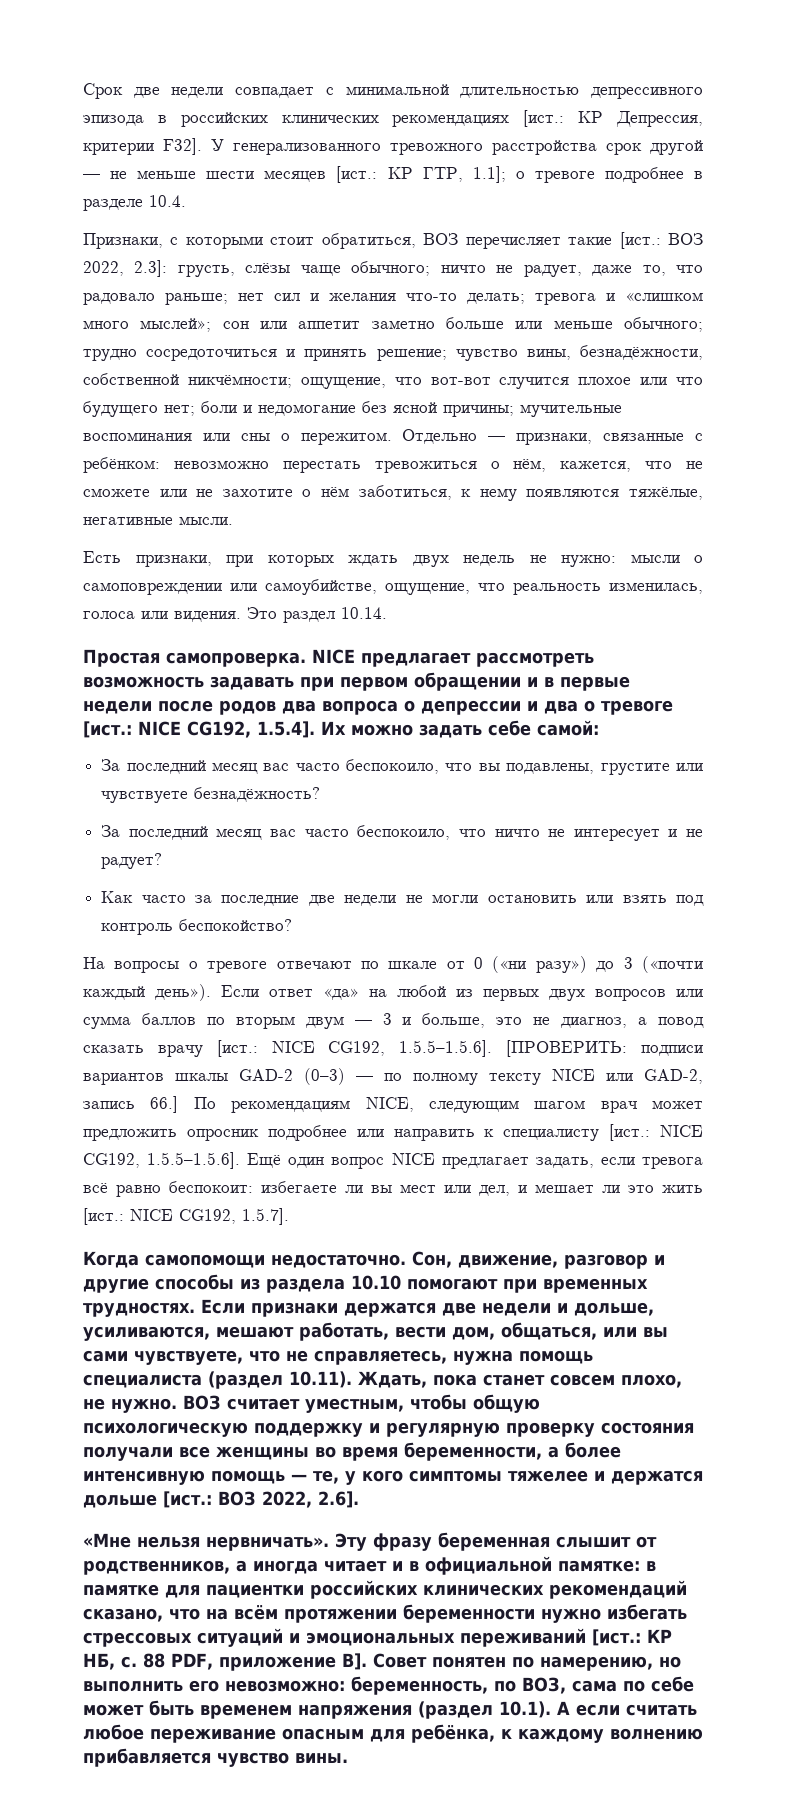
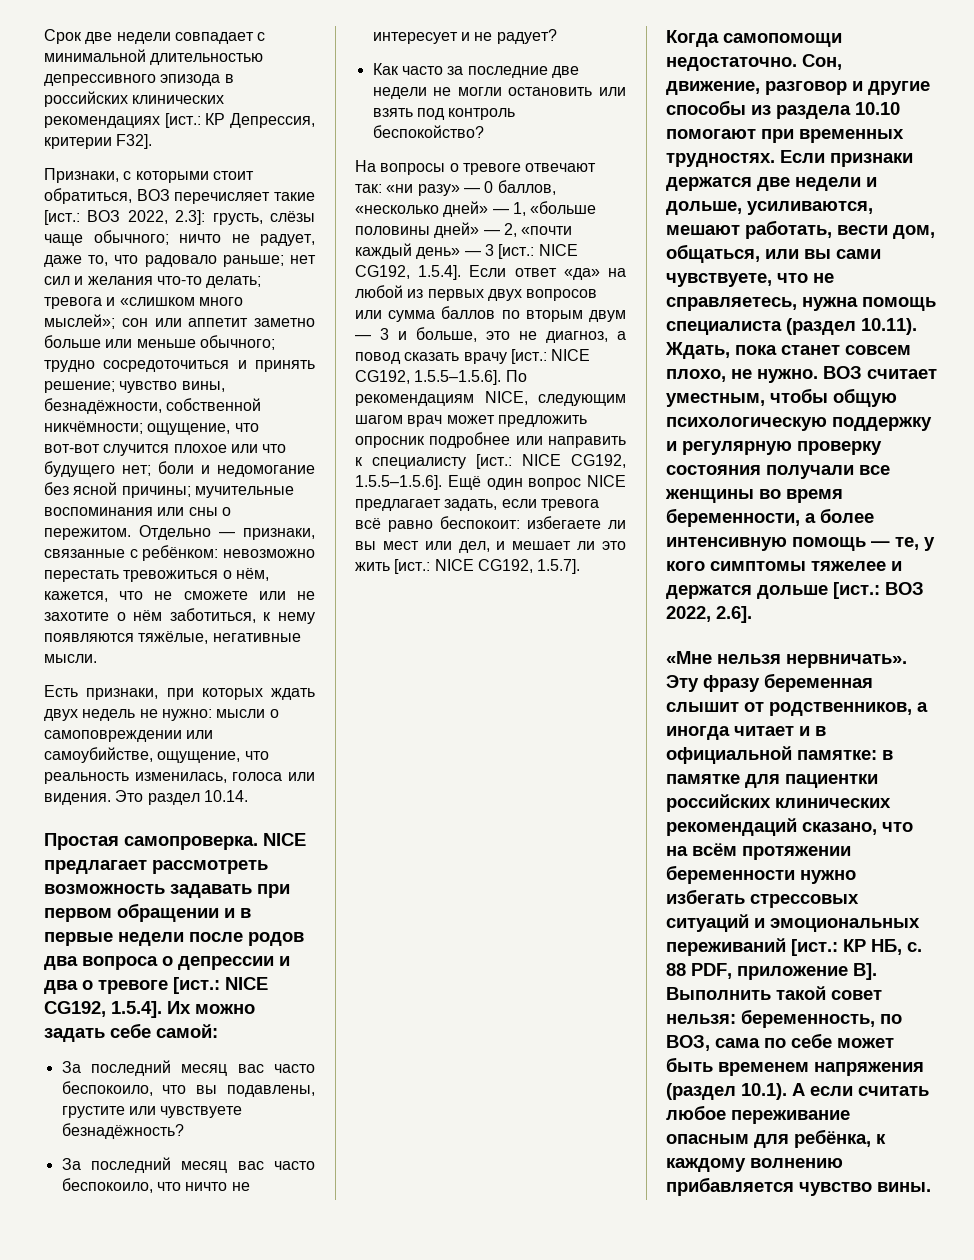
- У генерализованного тревожного расстройства срок другой — не меньше шести месяцев [ист.: КР ГТР, 1.1]; о тревоге подробнее в разделе 10.4.
- На вопросы о тревоге отвечают по шкале от 0 («ни разу») до 3 («почти каждый день»). Если ответ «да» на любой из первых двух вопросов или сумма баллов по вторым двум — 3 и больше, это не диагноз, а повод сказать врачу [ист.:
+ На вопросы о тревоге отвечают так: «ни разу» — 0 баллов, «несколько дней» — 1, «больше половины дней» — 2, «почти каждый день» — 3 [ист.: NICE CG192, 1.5.4]. Если ответ «да» на любой из первых двух вопросов или сумма баллов по вторым двум — 3 и больше, это не диагноз, а повод сказать врачу [ист.:
- NICE CG192, 1.5.5–1.5.6]. [ПРОВЕРИТЬ: подписи вариантов шкалы GAD-2 (0–3) — по полному тексту NICE или GAD-2, запись 66.] По рекомендациям NICE, следующим шагом врач может предложить опросник подробнее или направить к специалисту [ист.:
+ NICE CG192, 1.5.5–1.5.6]. По рекомендациям NICE, следующим шагом врач может предложить опросник подробнее или направить к специалисту [ист.:
- 88 PDF, приложение В]. Совет понятен по намерению, но выполнить его невозможно: беременность, по ВОЗ, сама по себе может быть временем напряжения (раздел 10.1). А если считать любое переживание опасным для ребёнка, к каждому волнению прибавляется чувство вины.
+ 88 PDF, приложение В]. Выполнить такой совет нельзя: беременность, по ВОЗ, сама по себе может быть временем напряжения (раздел 10.1). А если считать любое переживание опасным для ребёнка, к каждому волнению прибавляется чувство вины.

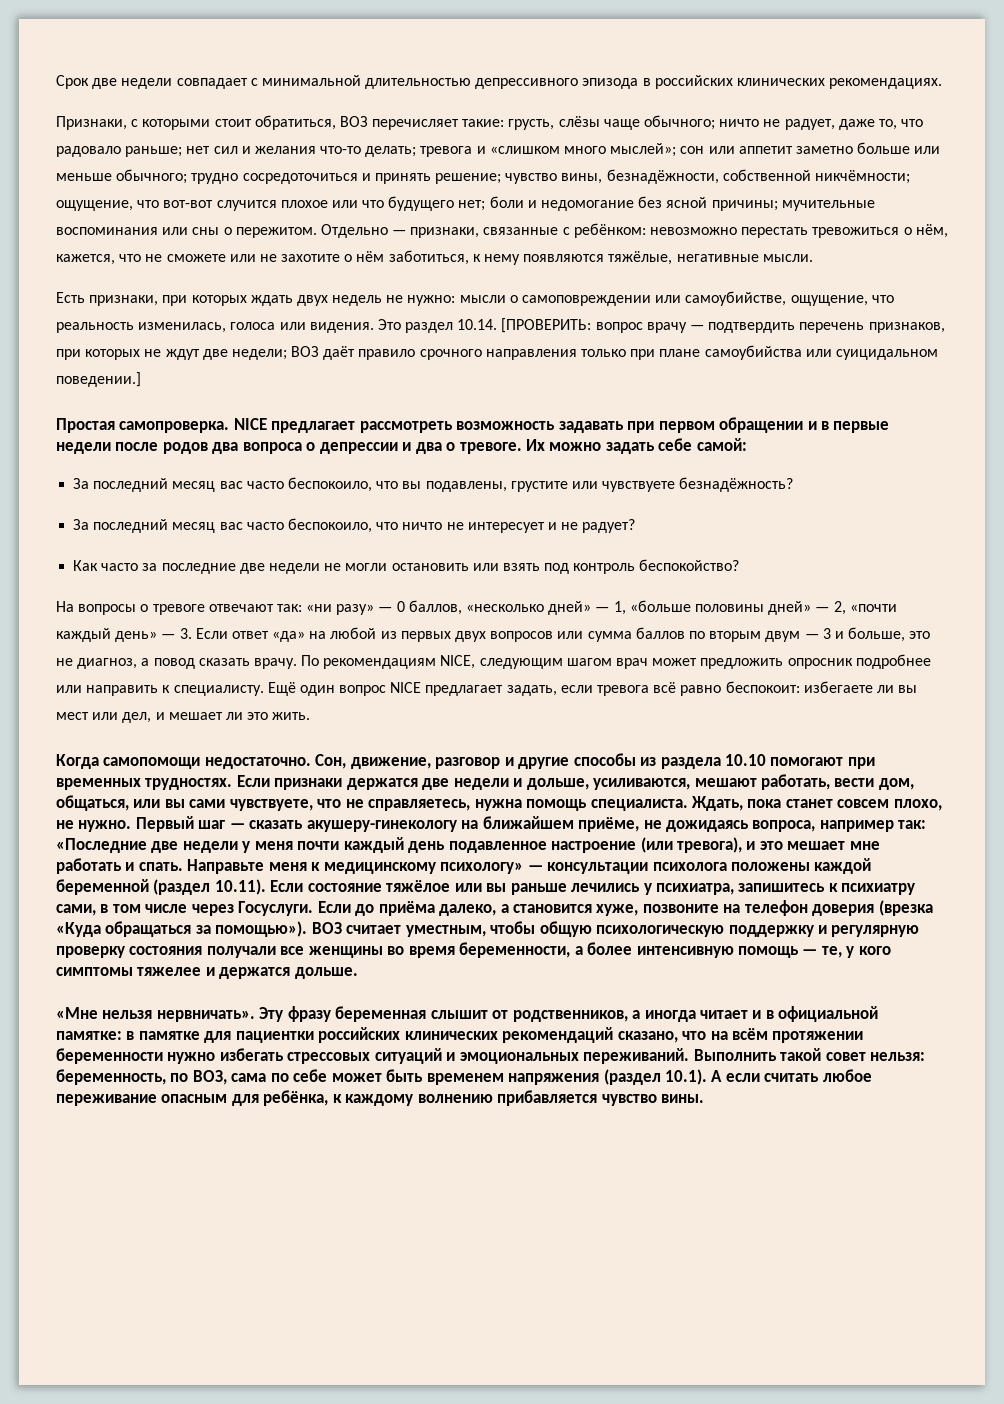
- Срок две недели совпадает с минимальной длительностью депрессивного эпизода в российских клинических рекомендациях [ист.: КР Депрессия, критерии F32].
+ Срок две недели совпадает с минимальной длительностью депрессивного эпизода в российских клинических рекомендациях.
- Признаки, с которыми стоит обратиться, ВОЗ перечисляет такие [ист.: ВОЗ 2022, 2.3]:
+ Признаки, с которыми стоит обратиться, ВОЗ перечисляет такие:
- Это раздел 10.14.
+ Это раздел 10.14. [ПРОВЕРИТЬ: вопрос врачу — подтвердить перечень признаков, при которых не ждут две недели; ВОЗ даёт правило срочного направления только при плане самоубийства или суицидальном поведении.]
- NICE предлагает рассмотреть возможность задавать при первом обращении и в первые недели после родов два вопроса о депрессии и два о тревоге [ист.: NICE CG192, 1.5.4]. Их можно задать себе самой:
+ NICE предлагает рассмотреть возможность задавать при первом обращении и в первые недели после родов два вопроса о депрессии и два о тревоге. Их можно задать себе самой:
- «ни разу» — 0 баллов, «несколько дней» — 1, «больше половины дней» — 2, «почти каждый день» — 3 [ист.: NICE CG192, 1.5.4]. Если ответ «да» на любой из первых двух вопросов или сумма баллов по вторым двум — 3 и больше, это не диагноз, а повод сказать врачу [ист.: NICE CG192, 1.5.5–1.5.6]. По рекомендациям NICE, следующим шагом врач может предложить опросник подробнее или направить к специалисту [ист.: NICE CG192, 1.5.5–1.5.6]. Ещё один вопрос NICE предлагает задать, если тревога всё равно беспокоит:
+ «ни разу» — 0 баллов, «несколько дней» — 1, «больше половины дней» — 2, «почти каждый день» — 3. Если ответ «да» на любой из первых двух вопросов или сумма баллов по вторым двум — 3 и больше, это не диагноз, а повод сказать врачу. По рекомендациям NICE, следующим шагом врач может предложить опросник подробнее или направить к специалисту. Ещё один вопрос NICE предлагает задать, если тревога всё равно беспокоит:
- избегаете ли вы мест или дел, и мешает ли это жить [ист.: NICE CG192, 1.5.7].
+ избегаете ли вы мест или дел, и мешает ли это жить.
- Если признаки держатся две недели и дольше, усиливаются, мешают работать, вести дом, общаться, или вы сами чувствуете, что не справляетесь, нужна помощь специалиста (раздел 10.11). Ждать, пока станет совсем плохо, не нужно.
+ Если признаки держатся две недели и дольше, усиливаются, мешают работать, вести дом, общаться, или вы сами чувствуете, что не справляетесь, нужна помощь специалиста. Ждать, пока станет совсем плохо, не нужно.
+ Первый шаг — сказать акушеру-гинекологу на ближайшем приёме, не дожидаясь вопроса, например так: «Последние две недели у меня почти каждый день подавленное настроение (или тревога), и это мешает мне работать и спать. Направьте меня к медицинскому психологу» — консультации психолога положены каждой беременной (раздел 10.11). Если состояние тяжёлое или вы раньше лечились у психиатра, запишитесь к психиатру сами, в том числе через Госуслуги. Если до приёма далеко, а становится хуже, позвоните на телефон доверия (врезка «Куда обращаться за помощью»).
- ВОЗ считает уместным, чтобы общую психологическую поддержку и регулярную проверку состояния получали все женщины во время беременности, а более интенсивную помощь — те, у кого симптомы тяжелее и держатся дольше [ист.: ВОЗ 2022, 2.6].
+ ВОЗ считает уместным, чтобы общую психологическую поддержку и регулярную проверку состояния получали все женщины во время беременности, а более интенсивную помощь — те, у кого симптомы тяжелее и держатся дольше.
- в памятке для пациентки российских клинических рекомендаций сказано, что на всём протяжении беременности нужно избегать стрессовых ситуаций и эмоциональных переживаний [ист.: КР НБ, с. 88 PDF, приложение В]. Выполнить такой совет нельзя:
+ в памятке для пациентки российских клинических рекомендаций сказано, что на всём протяжении беременности нужно избегать стрессовых ситуаций и эмоциональных переживаний. Выполнить такой совет нельзя:

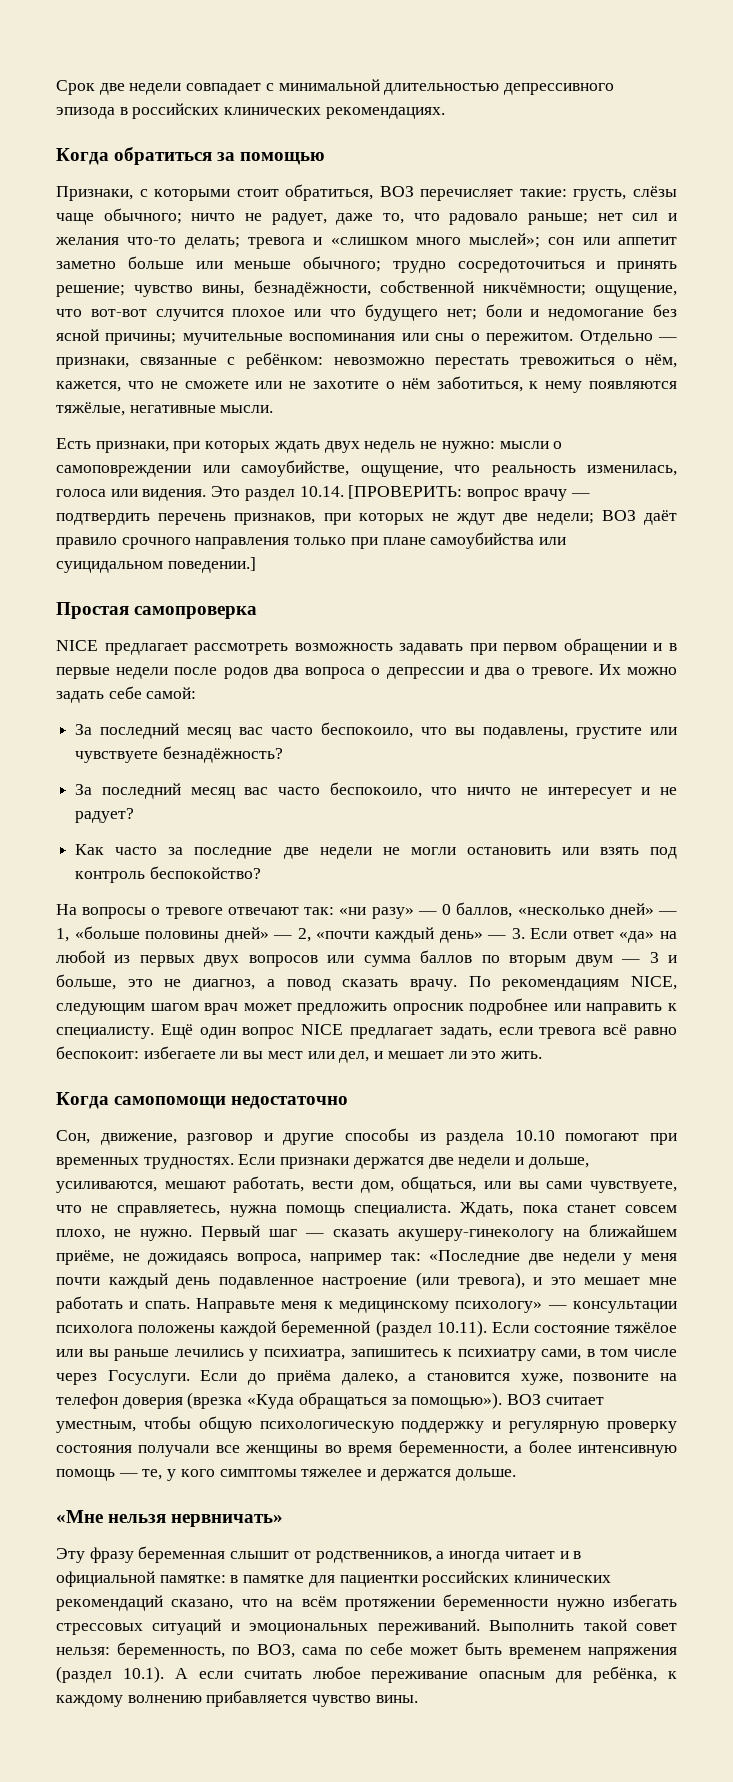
+ Когда обратиться за помощью
- Простая самопроверка. NICE предлагает рассмотреть возможность задавать при первом обращении и в первые недели после родов два вопроса о депрессии и два о тревоге.
+ Простая самопроверка
+ NICE предлагает рассмотреть возможность задавать при первом обращении и в первые недели после родов два вопроса о депрессии и два о тревоге.
- Когда самопомощи недостаточно. Сон, движение, разговор и другие способы из раздела 10.10 помогают при временных трудностях.
+ Когда самопомощи недостаточно
+ Сон, движение, разговор и другие способы из раздела 10.10 помогают при временных трудностях.
- «Мне нельзя нервничать». Эту фразу беременная слышит от родственников, а иногда читает и в официальной памятке: в памятке для пациентки российских клинических рекомендаций сказано, что на всём протяжении беременности нужно избегать стрессовых ситуаций и эмоциональных переживаний.
+ «Мне нельзя нервничать»
+ Эту фразу беременная слышит от родственников, а иногда читает и в официальной памятке: в памятке для пациентки российских клинических рекомендаций сказано, что на всём протяжении беременности нужно избегать стрессовых ситуаций и эмоциональных переживаний.

